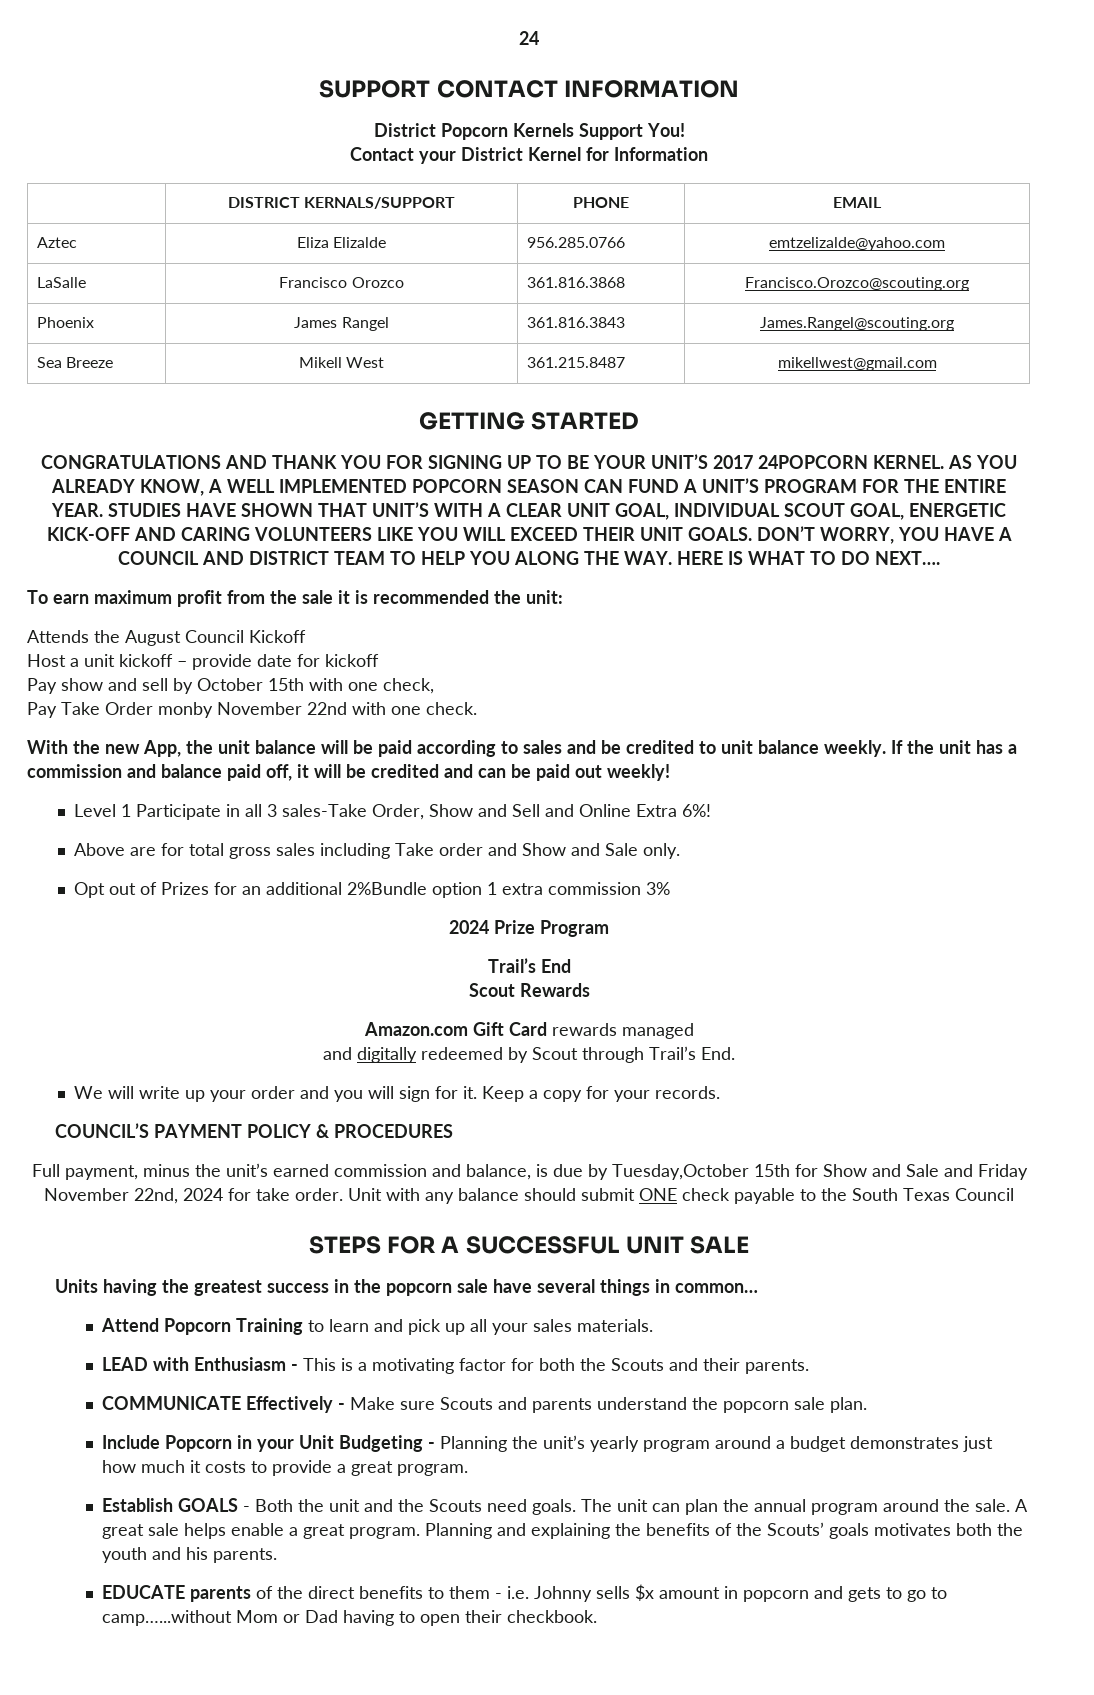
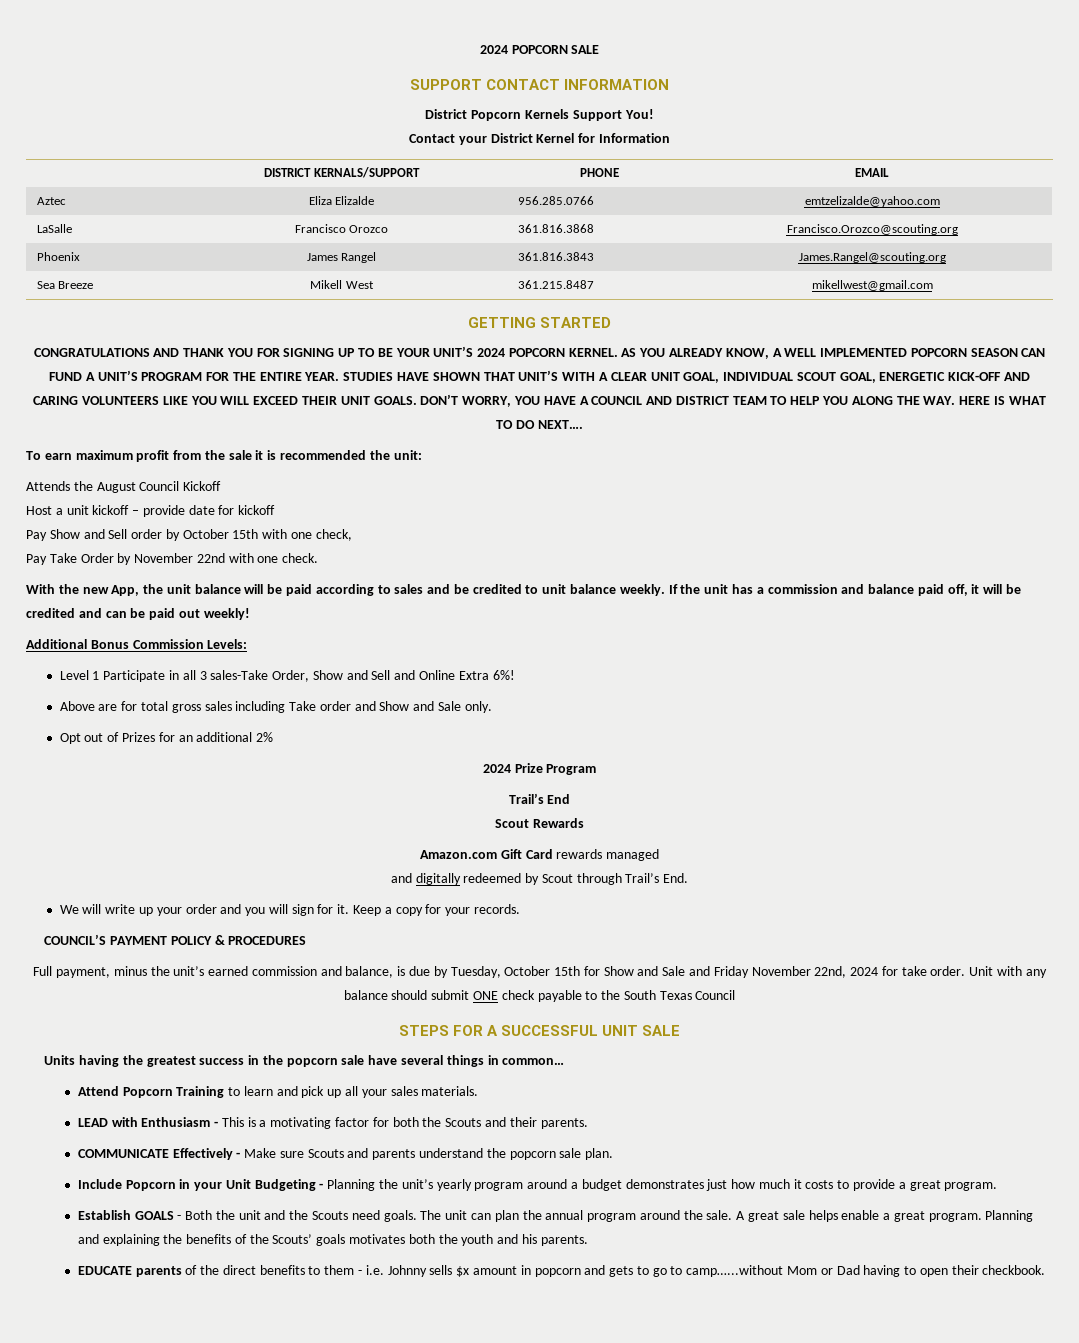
- 24
+ 2024 POPCORN SALE
- CONGRATULATIONS AND THANK YOU FOR SIGNING UP TO BE YOUR UNIT’S 2017 24POPCORN KERNEL.
+ CONGRATULATIONS AND THANK YOU FOR SIGNING UP TO BE YOUR UNIT’S 2024 POPCORN KERNEL.
- Pay show and sell by October 15th with one check,
+ Pay Show and Sell order by October 15th with one check,
- Pay Take Order monby November 22nd with one check.
+ Pay Take Order by November 22nd with one check.
+ Additional Bonus Commission Levels:
- Opt out of Prizes for an additional 2%Bundle option 1 extra commission 3%
+ Opt out of Prizes for an additional 2%
- Full payment, minus the unit’s earned commission and balance, is due by Tuesday,October 15th for Show and Sale and Friday November 22nd, 2024 for take order.
+ Full payment, minus the unit’s earned commission and balance, is due by Tuesday, October 15th for Show and Sale and Friday November 22nd, 2024 for take order.

